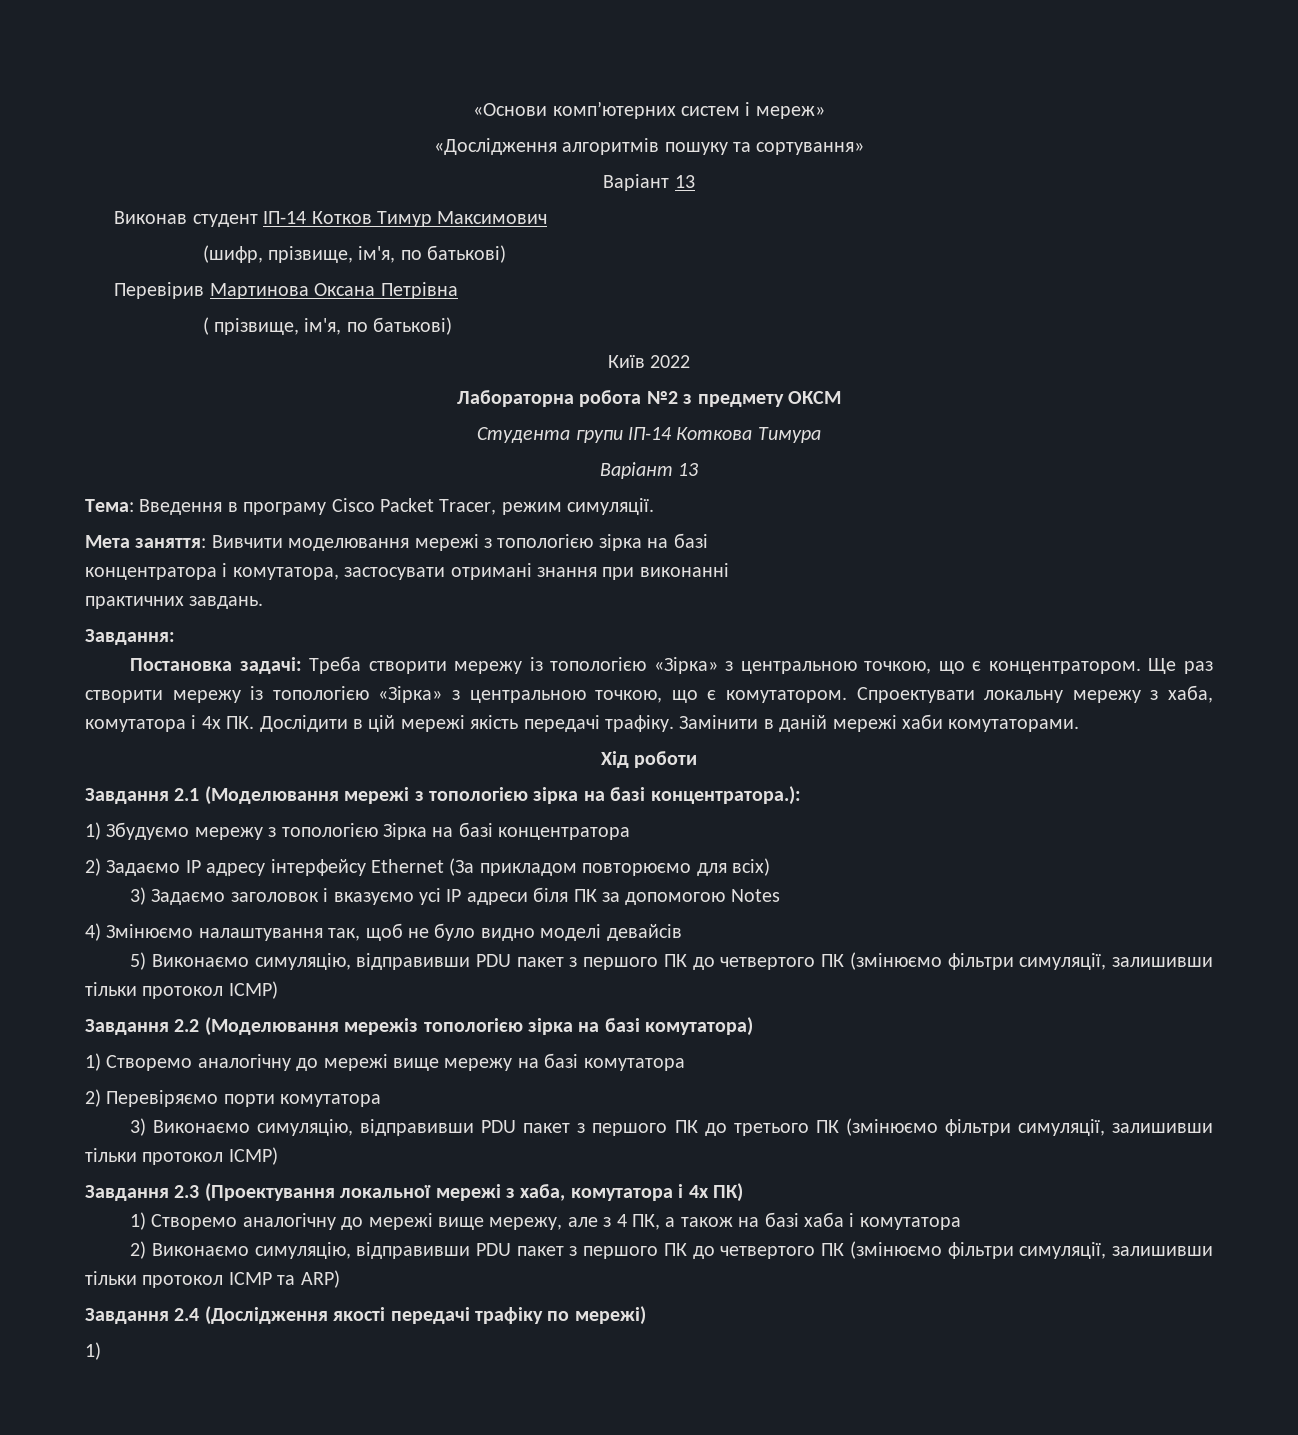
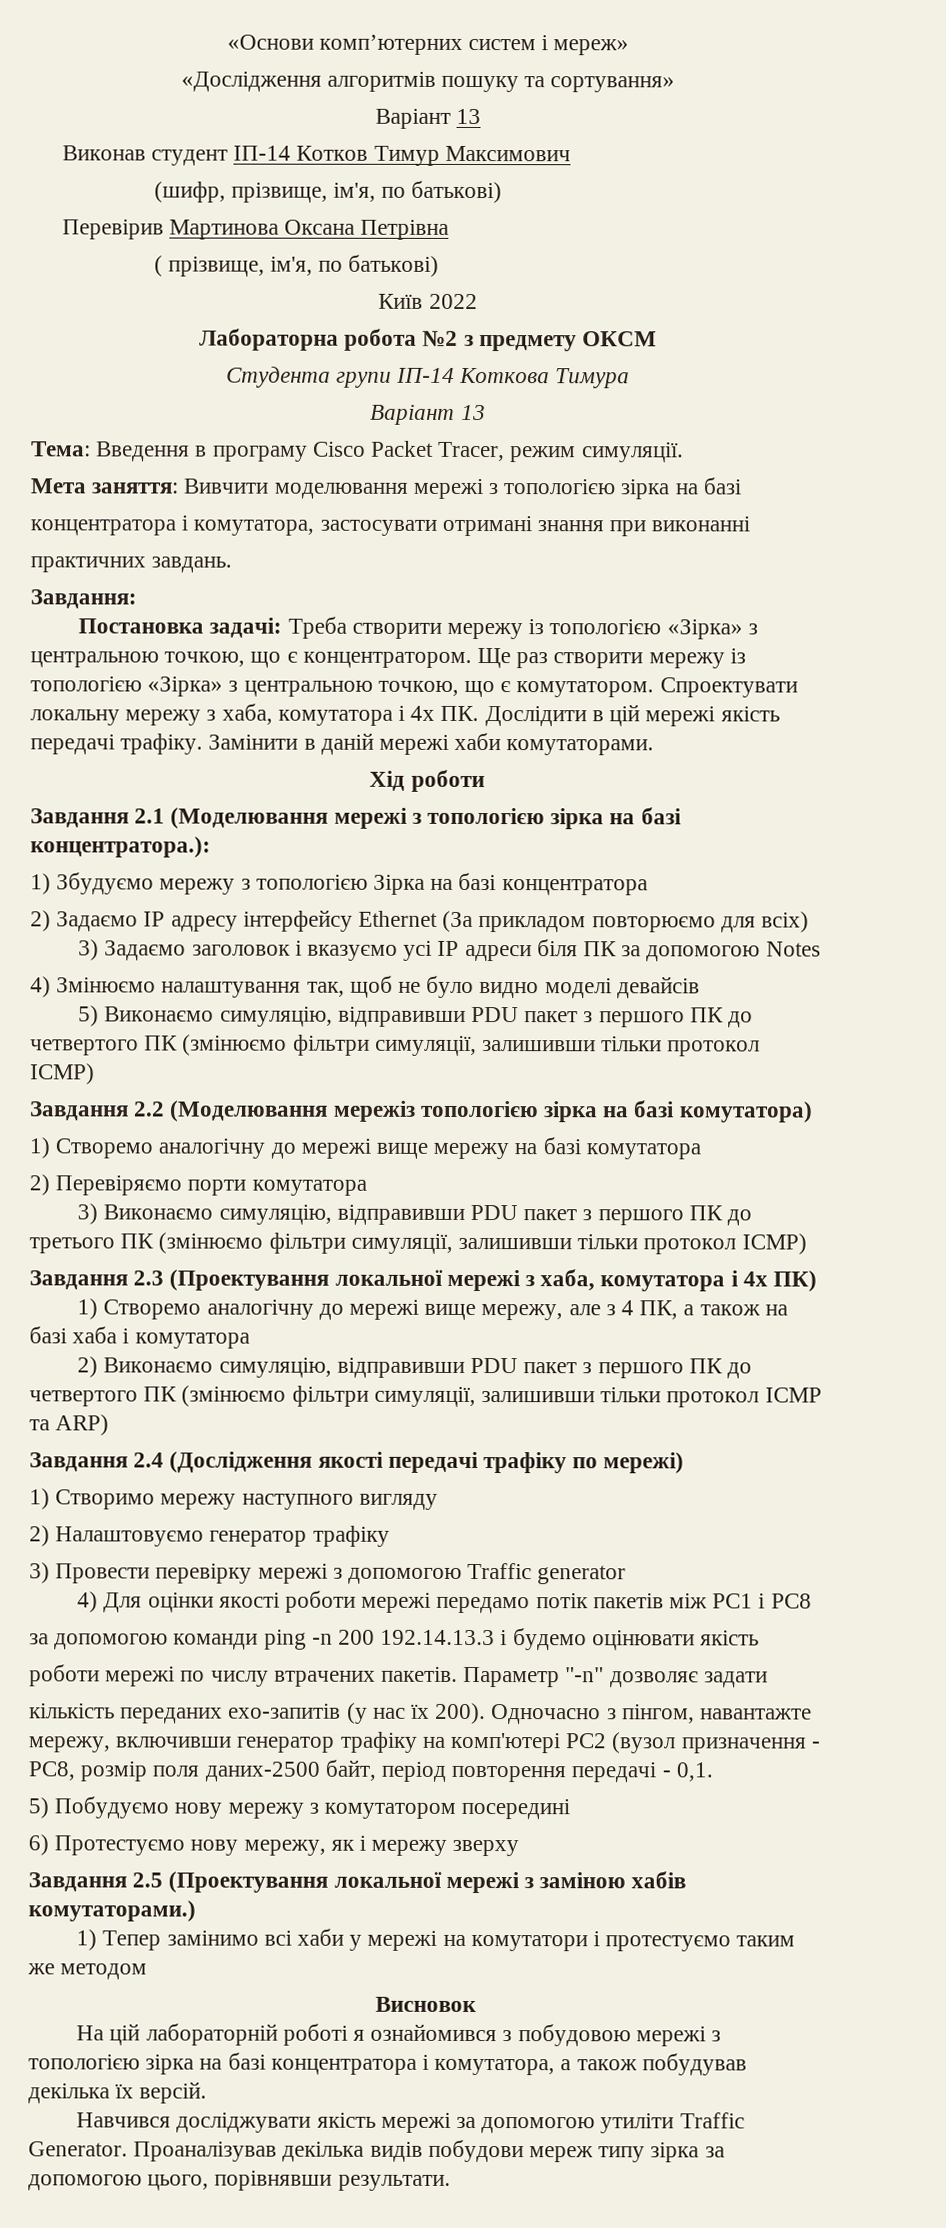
  Завдання 2.4 (Дослідження якості передачі трафіку по мережі)
- 1)
+ 1) Створимо мережу наступного вигляду
+ 2) Налаштовуємо генератор трафіку
+ 3) Провести перевірку мережі з допомогою Traffic generator
+ 4) Для оцінки якості роботи мережі передамо потік пакетів між РС1 і РС8
+ за допомогою команди ping -n 200 192.14.13.3 і будемо оцінювати якість
+ роботи мережі по числу втрачених пакетів. Параметр "-n" дозволяє задати
+ кількість переданих ехо-запитів (у нас їх 200). Одночасно з пінгом, навантажте мережу, включивши генератор трафіку на комп'ютері РС2 (вузол призначення - РС8, розмір поля даних-2500 байт, період повторення передачі - 0,1.
+ 5) Побудуємо нову мережу з комутатором посередині
+ 6) Протестуємо нову мережу, як і мережу зверху
+ Завдання 2.5 (Проектування локальної мережі з заміною хабів комутаторами.)
+ 1) Тепер замінимо всі хаби у мережі на комутатори і протестуємо таким же методом
+ Висновок
+ На цій лабораторній роботі я ознайомився з побудовою мережі з топологією зірка на базі концентратора і комутатора, а також побудував декілька їх версій.
+ Навчився досліджувати якість мережі за допомогою утиліти Traffic Generator. Проаналізував декілька видів побудови мереж типу зірка за допомогою цього, порівнявши результати.

